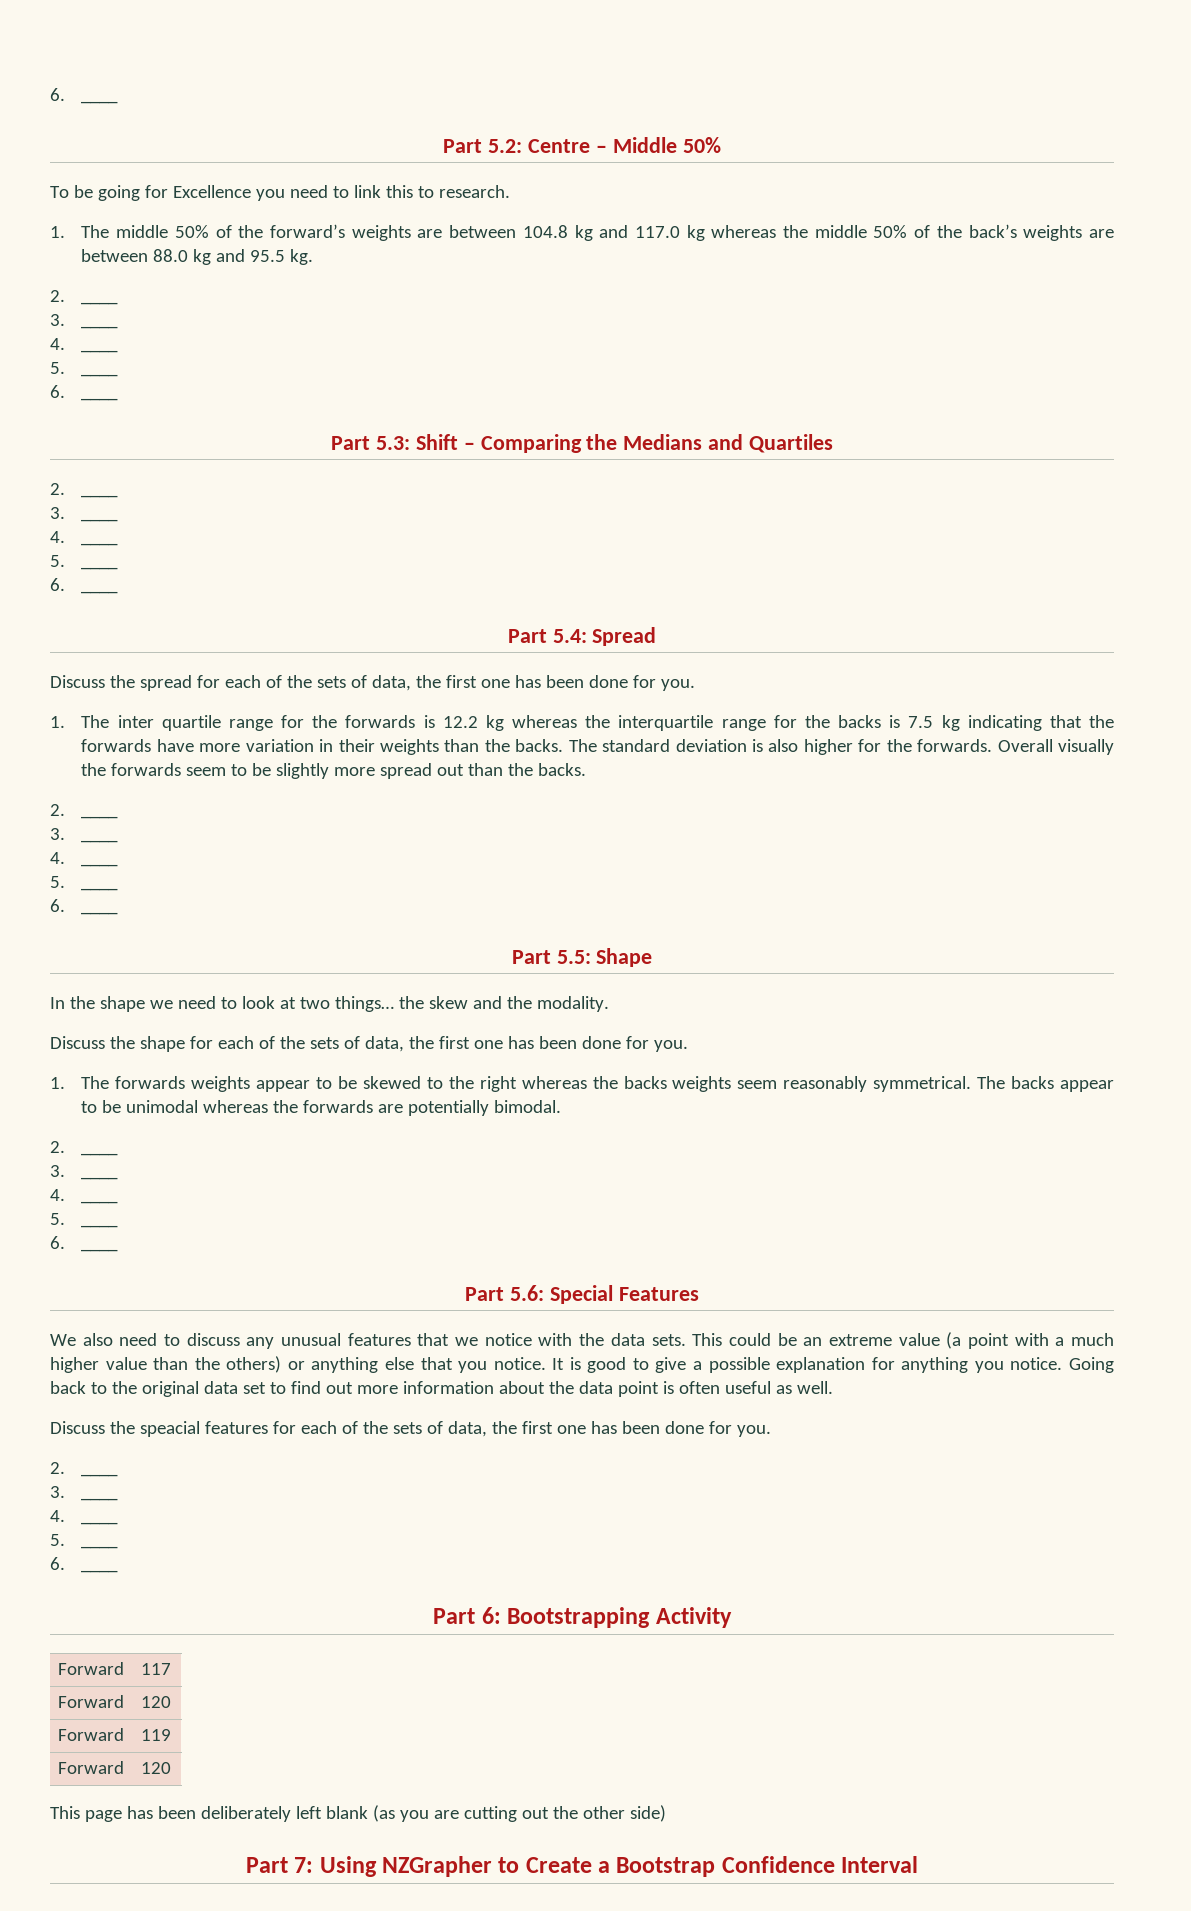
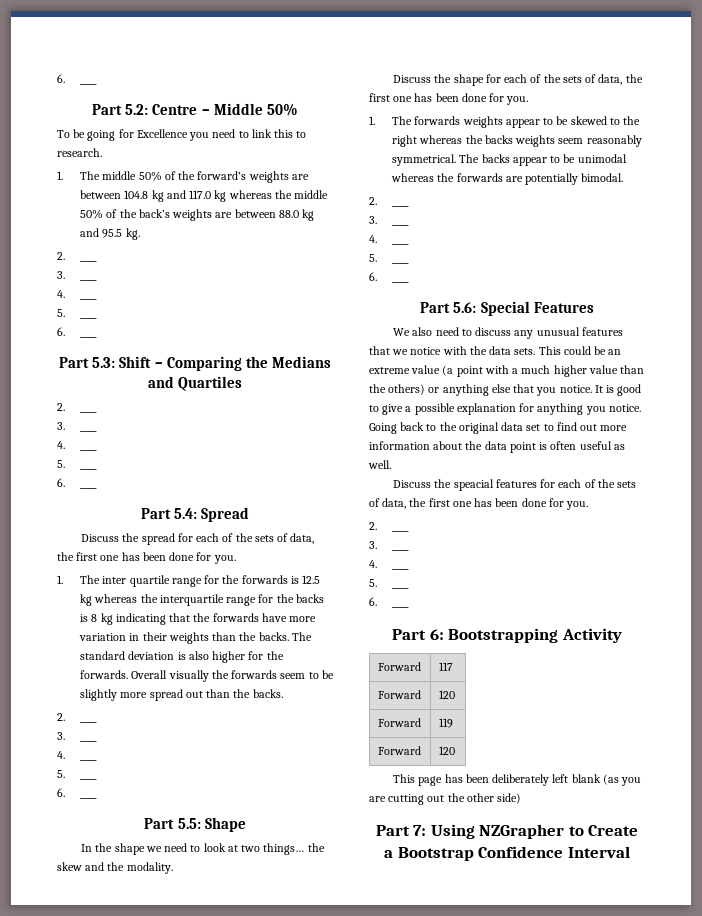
- 1. The inter quartile range for the forwards is 12.2 kg whereas the interquartile range for the backs is 7.5 kg indicating that the forwards have more variation in their weights than the backs.
+ 1. The inter quartile range for the forwards is 12.5 kg whereas the interquartile range for the backs is 8 kg indicating that the forwards have more variation in their weights than the backs.

